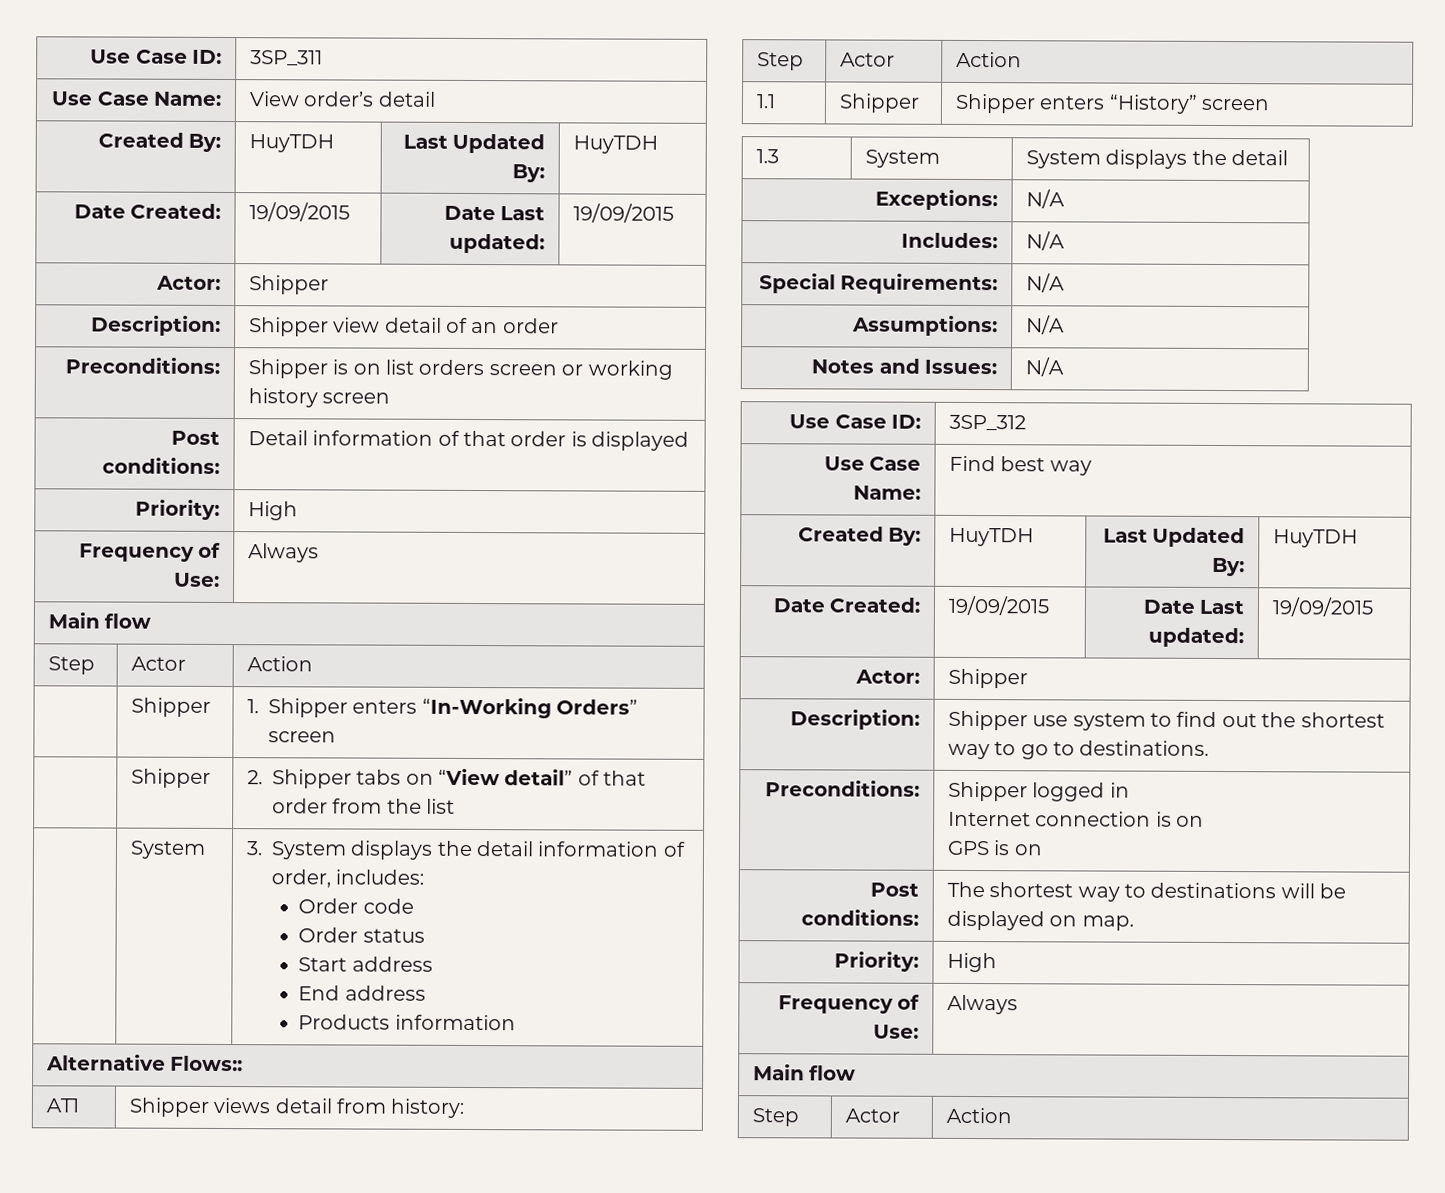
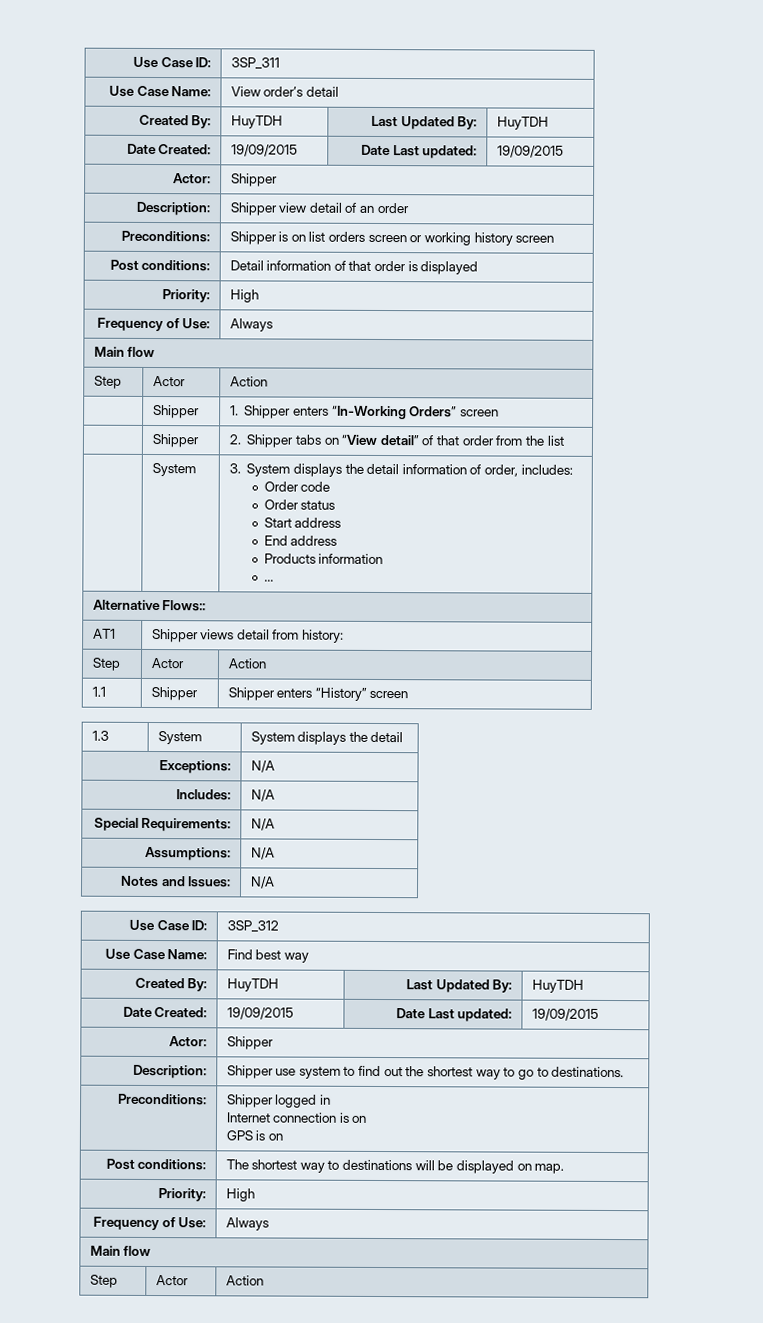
  | System | 3. System displays the detail information of order, includes:
  Order code
  Order status
  Start address
  End address
  Products information
+ …

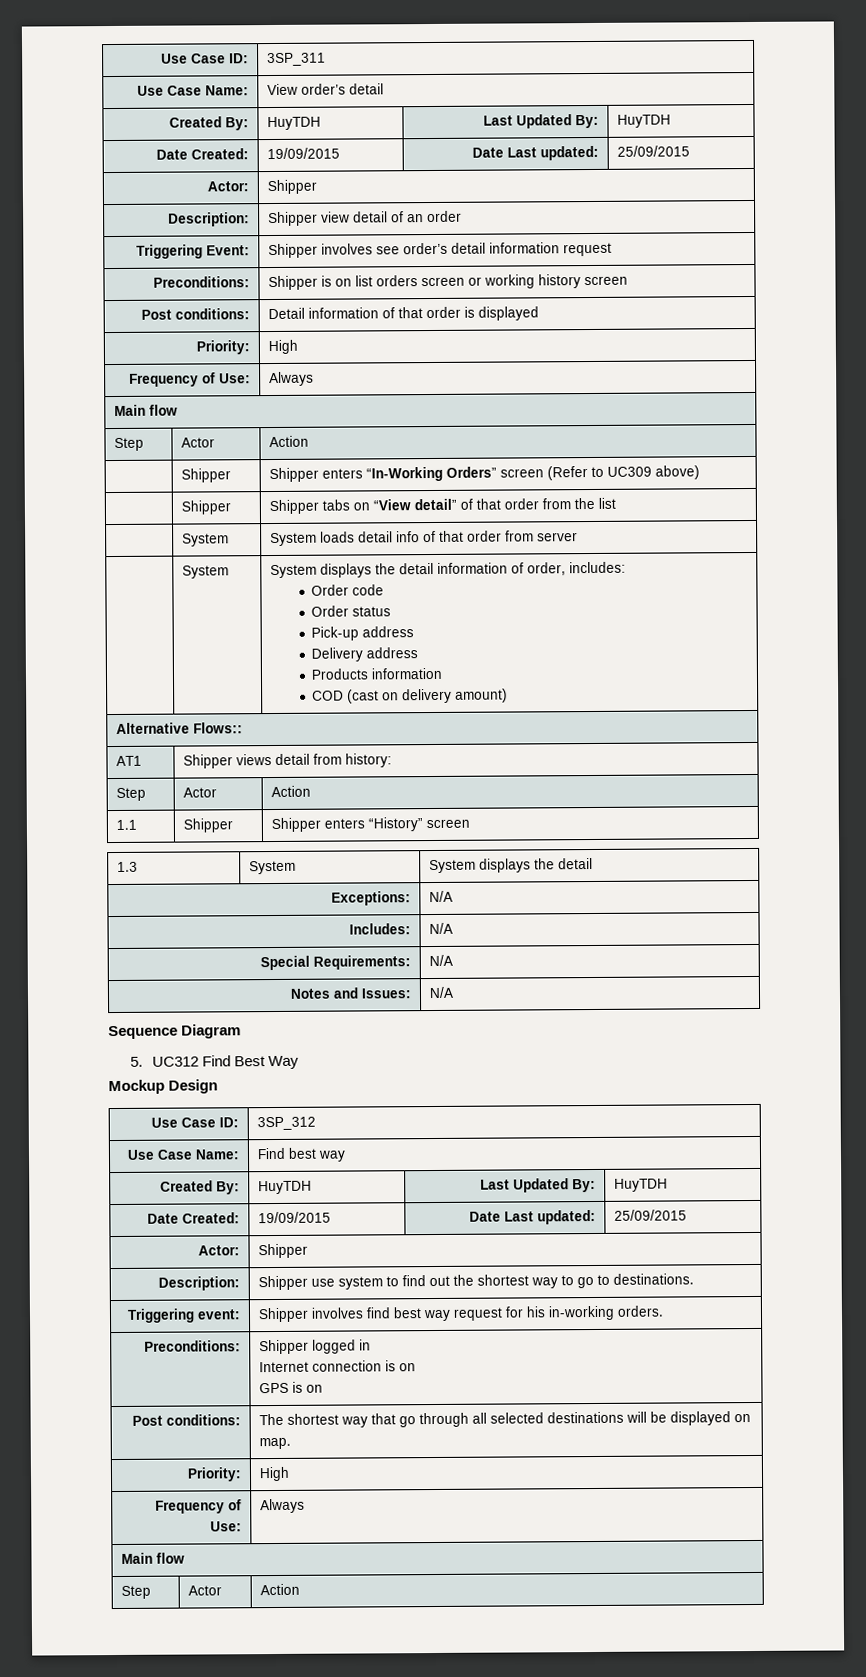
  Use Case Name: | View order’s detail
  Created By: | HuyTDH | Last Updated By: | HuyTDH
- Date Created: | 19/09/2015 | Date Last updated: | 19/09/2015
+ Date Created: | 19/09/2015 | Date Last updated: | 25/09/2015
+ Triggering Event: | Shipper involves see order’s detail information request
- | Shipper | 1. Shipper enters “In-Working Orders” screen
- | Shipper | 2. Shipper tabs on “View detail” of that order from the list
+ | Shipper | Shipper enters “In-Working Orders” screen (Refer to UC309 above)
+ | Shipper | Shipper tabs on “View detail” of that order from the list
- | System | 3. System displays the detail information of order, includes:
+ | System | System loads detail info of that order from server
+ | System | System displays the detail information of order, includes:
  Order code
  Order status
- Start address
- End address
+ Pick-up address
+ Delivery address
  Products information
- …
+ COD (cast on delivery amount)
- Assumptions: | N/A
+ Sequence Diagram
+ 5. UC312 Find Best Way
+ Mockup Design
  Use Case Name: | Find best way
  Created By: | HuyTDH | Last Updated By: | HuyTDH
- Date Created: | 19/09/2015 | Date Last updated: | 19/09/2015
+ Date Created: | 19/09/2015 | Date Last updated: | 25/09/2015
+ Triggering event: | Shipper involves find best way request for his in-working orders.
- Post conditions: | The shortest way to destinations will be displayed on map.
+ Post conditions: | The shortest way that go through all selected destinations will be displayed on map.

